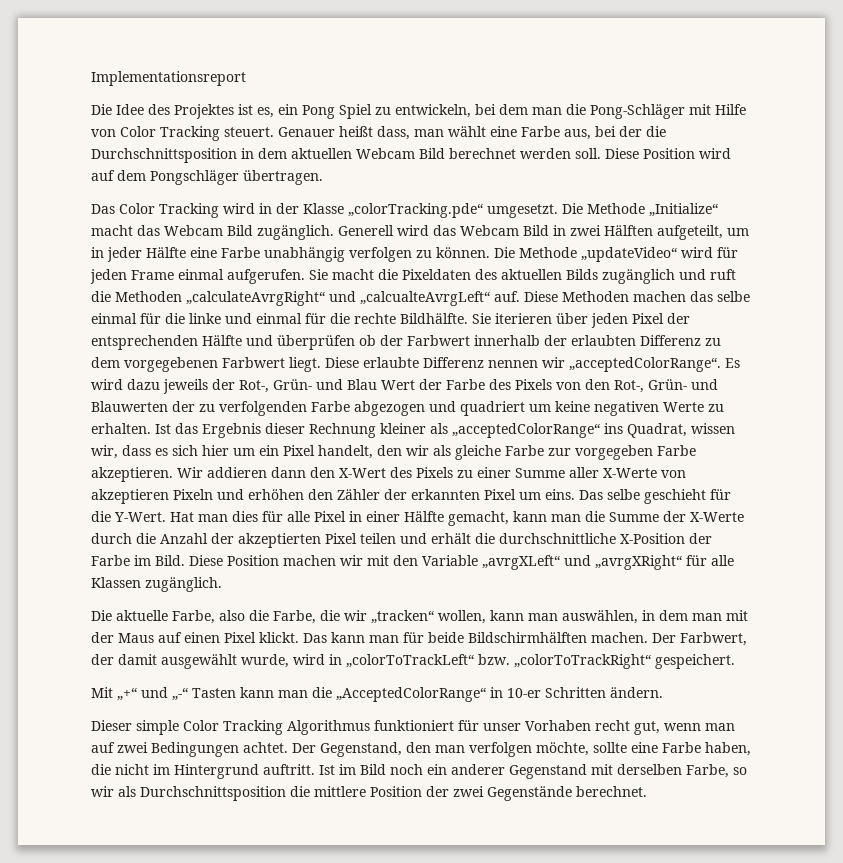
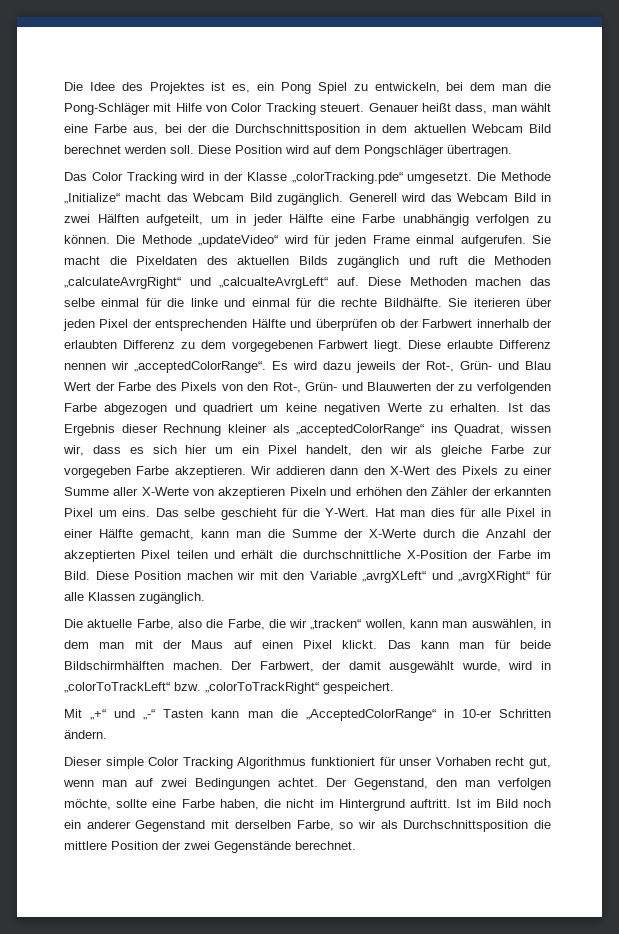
- Implementationsreport

